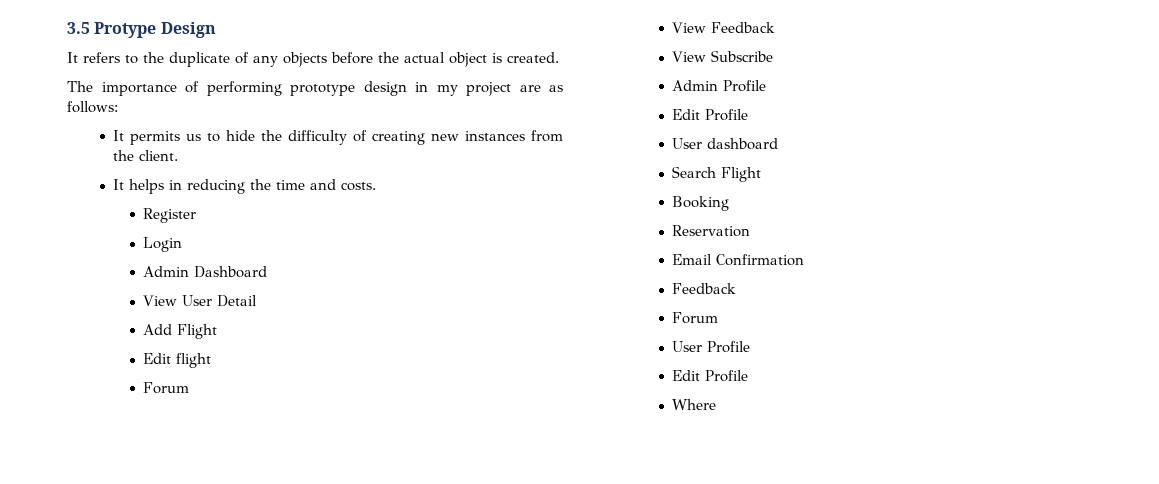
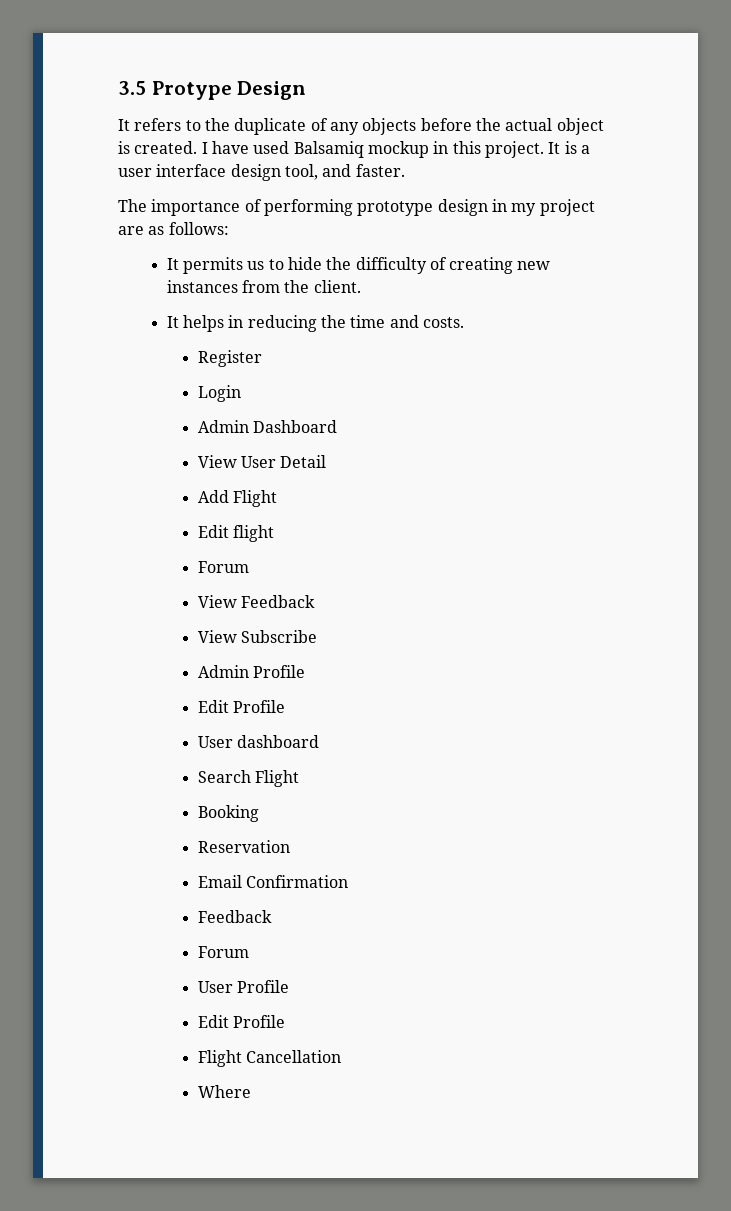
+ I have used Balsamiq mockup in this project. It is a user interface design tool, and faster.
+ Flight Cancellation

